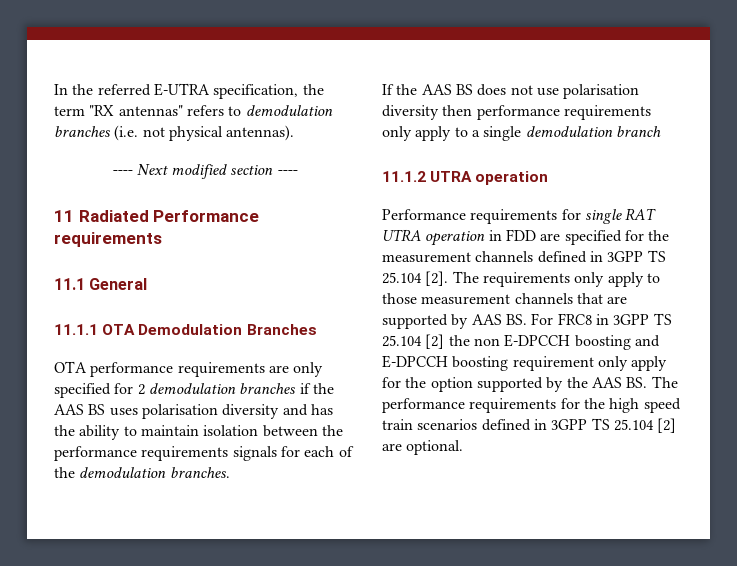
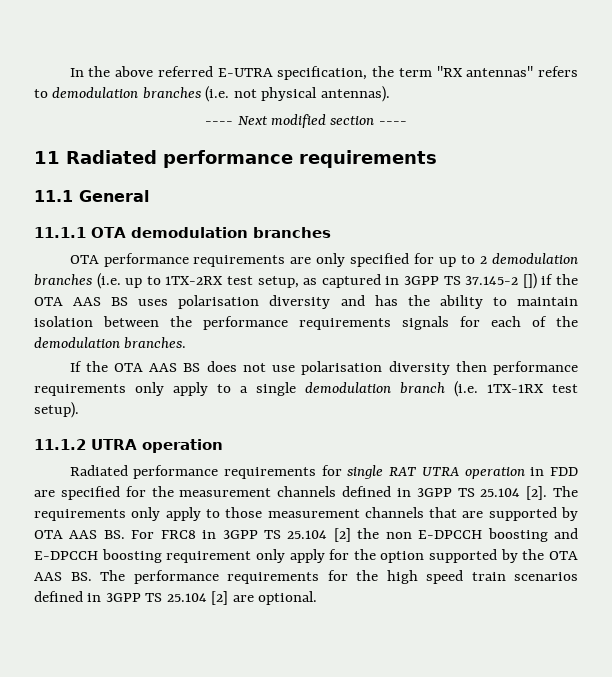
- In the referred E-UTRA specification, the term "RX antennas" refers to demodulation branches (i.e. not physical antennas).
+ In the above referred E-UTRA specification, the term "RX antennas" refers to demodulation branches (i.e. not physical antennas).
- 11 Radiated Performance requirements
+ 11 Radiated performance requirements
- 11.1.1 OTA Demodulation Branches
+ 11.1.1 OTA demodulation branches
- OTA performance requirements are only specified for 2 demodulation branches if the AAS BS uses polarisation diversity and has the ability to maintain isolation between the performance requirements signals for each of the demodulation branches.
+ OTA performance requirements are only specified for up to 2 demodulation branches (i.e. up to 1TX-2RX test setup, as captured in 3GPP TS 37.145-2 []) if the OTA AAS BS uses polarisation diversity and has the ability to maintain isolation between the performance requirements signals for each of the demodulation branches.
- If the AAS BS does not use polarisation diversity then performance requirements only apply to a single demodulation branch
+ If the OTA AAS BS does not use polarisation diversity then performance requirements only apply to a single demodulation branch (i.e. 1TX-1RX test setup).
- Performance requirements for single RAT UTRA operation in FDD are specified for the measurement channels defined in 3GPP TS 25.104 [2].
+ Radiated performance requirements for single RAT UTRA operation in FDD are specified for the measurement channels defined in 3GPP TS 25.104 [2].
- The requirements only apply to those measurement channels that are supported by AAS BS. For FRC8 in 3GPP TS 25.104 [2] the non E-DPCCH boosting and E-DPCCH boosting requirement only apply for the option supported by the AAS BS. The performance requirements for the high speed train scenarios defined in 3GPP TS 25.104 [2] are optional.
+ The requirements only apply to those measurement channels that are supported by OTA AAS BS. For FRC8 in 3GPP TS 25.104 [2] the non E-DPCCH boosting and E-DPCCH boosting requirement only apply for the option supported by the OTA AAS BS. The performance requirements for the high speed train scenarios defined in 3GPP TS 25.104 [2] are optional.

